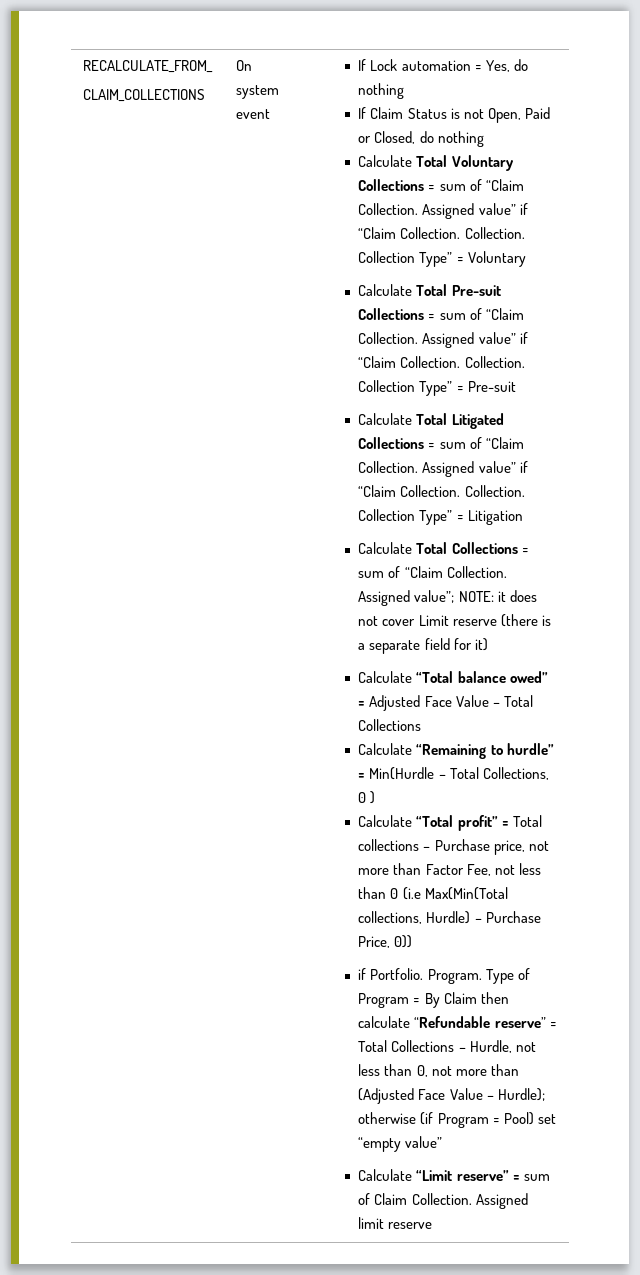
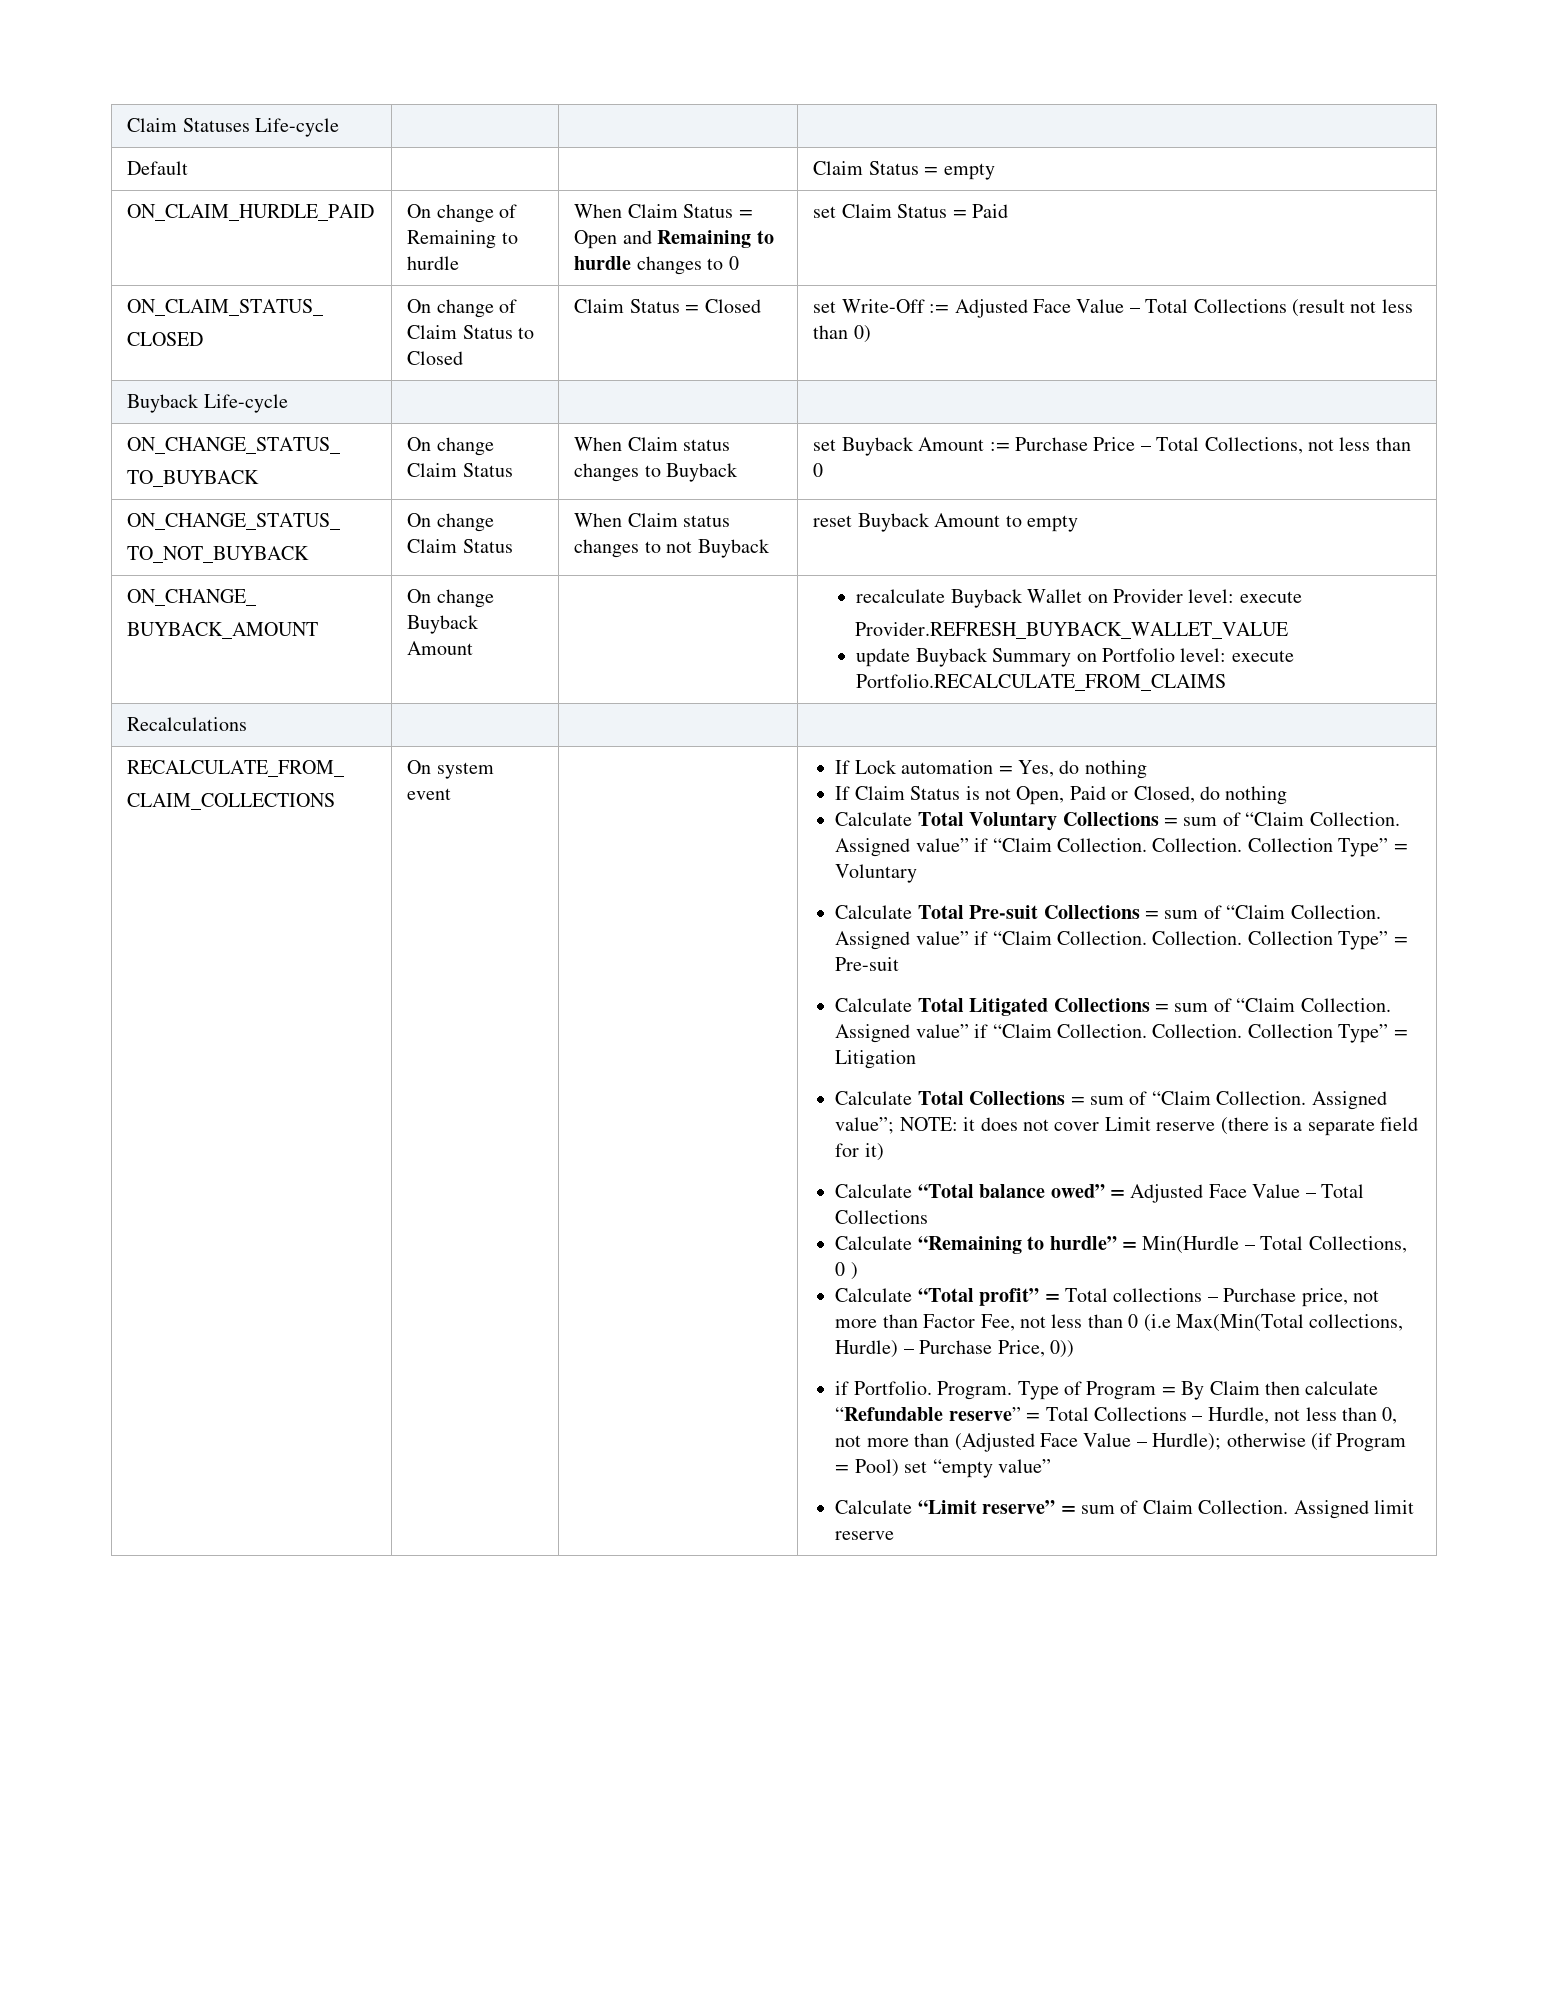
+ Claim Statuses Life-cycle | | |
+ Default | | | Claim Status = empty
+ ON_CLAIM_HURDLE_PAID | On change of Remaining to hurdle | When Claim Status = Open and Remaining to hurdle changes to 0 | set Claim Status = Paid
+ ON_CLAIM_STATUS_
+ CLOSED | On change of Claim Status to Closed | Claim Status = Closed | set Write-Off := Adjusted Face Value – Total Collections (result not less than 0)
+ Buyback Life-cycle | | |
+ ON_CHANGE_STATUS_
+ TO_BUYBACK | On change Claim Status | When Claim status changes to Buyback | set Buyback Amount := Purchase Price – Total Collections, not less than 0
+ ON_CHANGE_STATUS_
+ TO_NOT_BUYBACK | On change Claim Status | When Claim status changes to not Buyback | reset Buyback Amount to empty
+ ON_CHANGE_
+ BUYBACK_AMOUNT | On change Buyback Amount | | recalculate Buyback Wallet on Provider level: execute
+ Provider.REFRESH_BUYBACK_WALLET_VALUE
+ update Buyback Summary on Portfolio level: execute Portfolio.RECALCULATE_FROM_CLAIMS
+ Recalculations | | |

